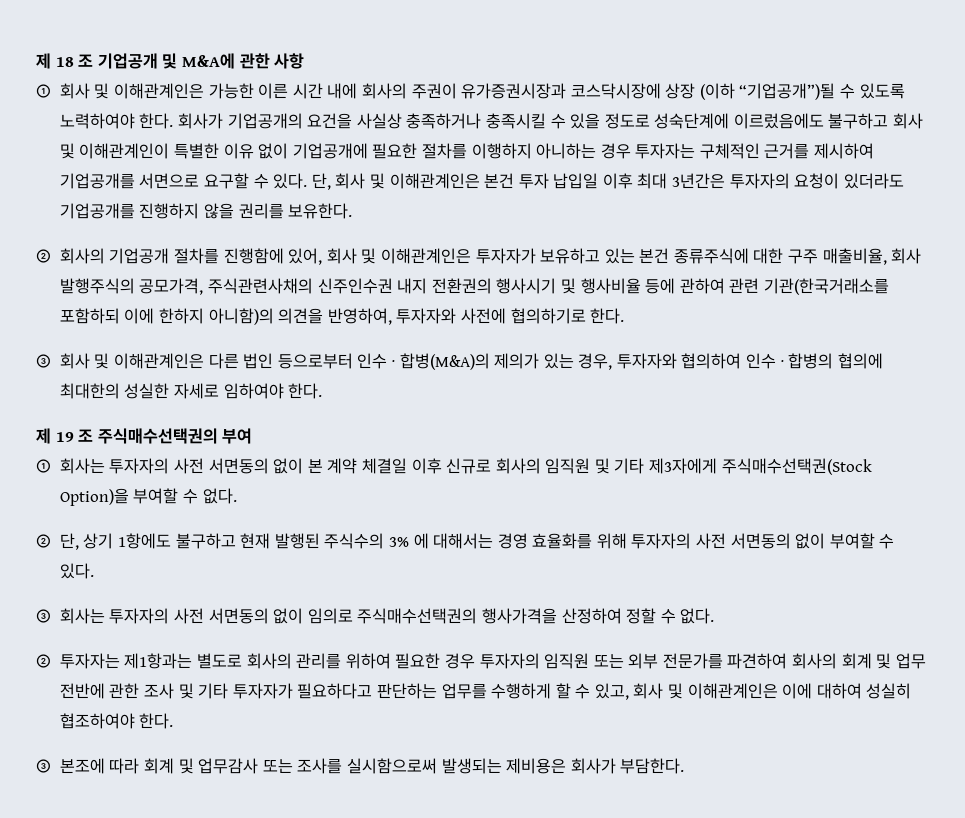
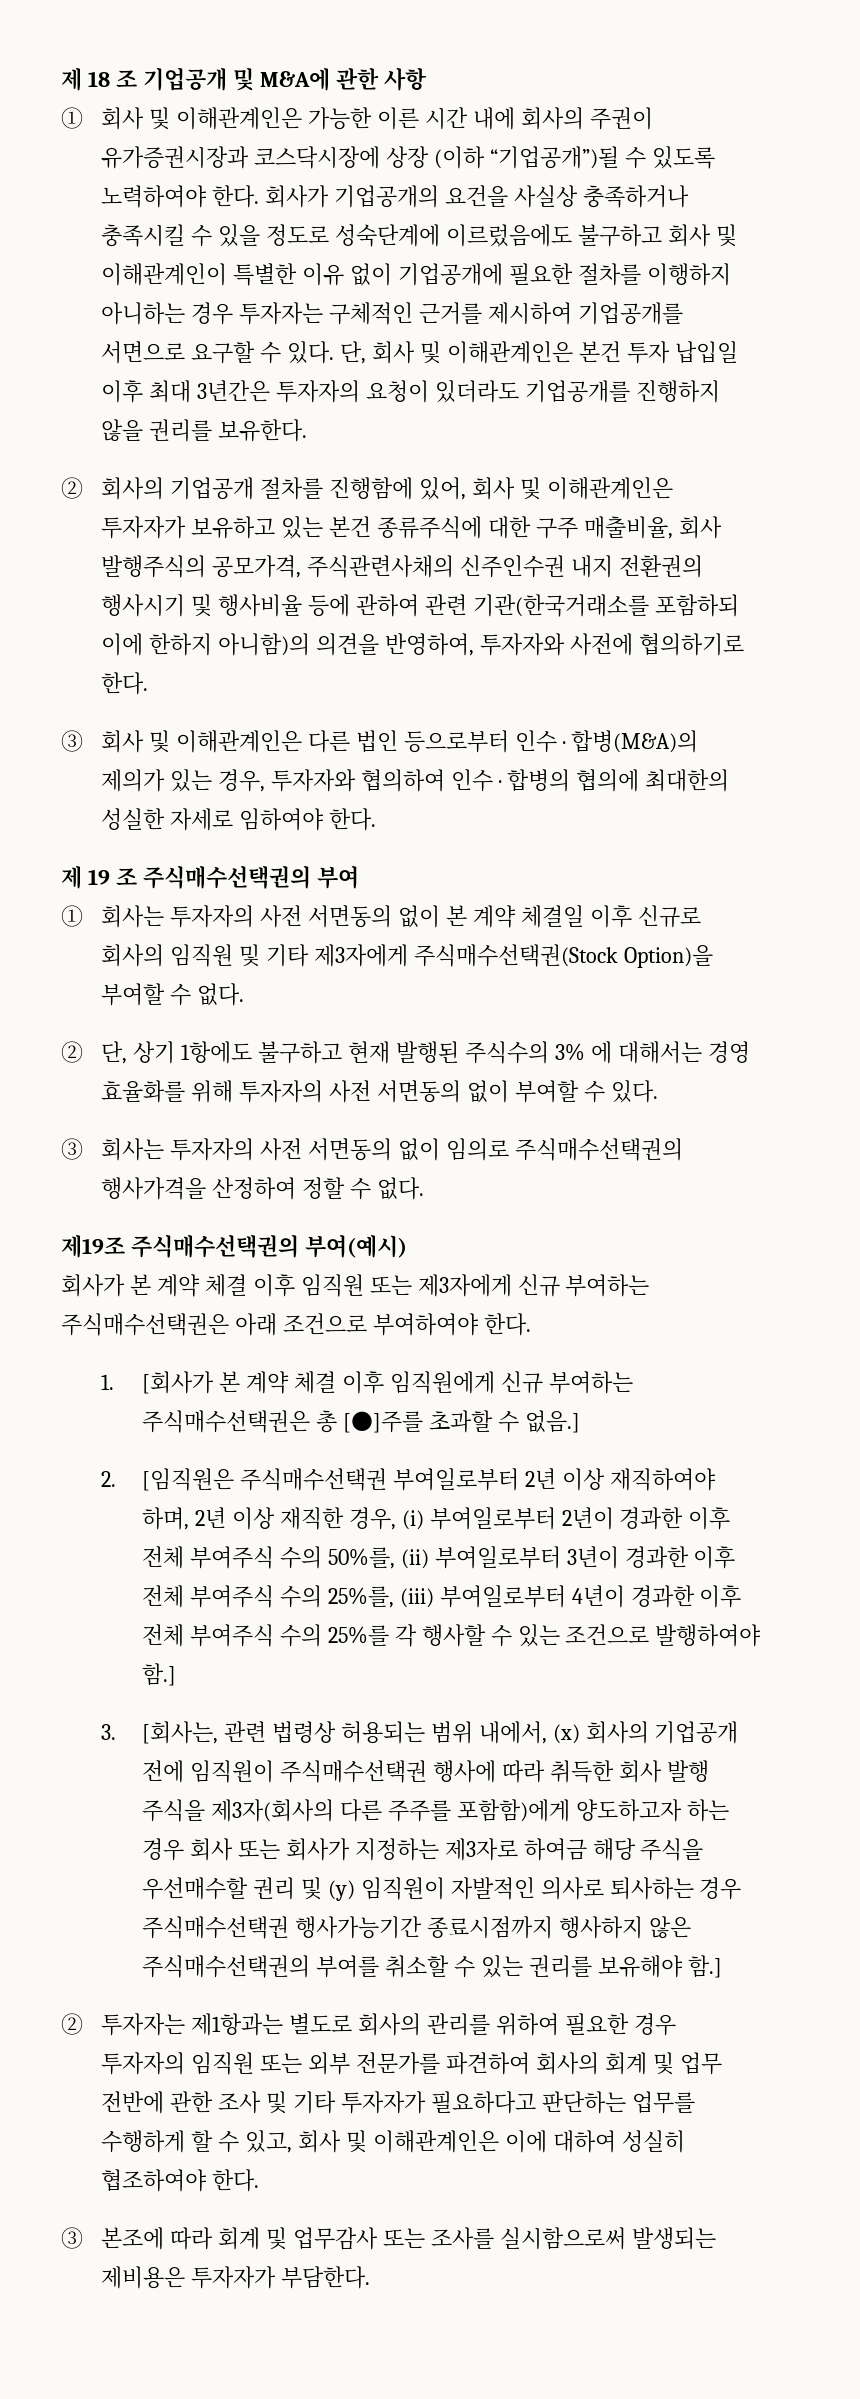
+ 제19조 주식매수선택권의 부여(예시)
+ 회사가 본 계약 체결 이후 임직원 또는 제3자에게 신규 부여하는 주식매수선택권은 아래 조건으로 부여하여야 한다.
+ 1. [회사가 본 계약 체결 이후 임직원에게 신규 부여하는 주식매수선택권은 총 [●]주를 초과할 수 없음.]
+ 2. [임직원은 주식매수선택권 부여일로부터 2년 이상 재직하여야 하며, 2년 이상 재직한 경우, (i) 부여일로부터 2년이 경과한 이후 전체 부여주식 수의 50%를, (ii) 부여일로부터 3년이 경과한 이후 전체 부여주식 수의 25%를, (iii) 부여일로부터 4년이 경과한 이후 전체 부여주식 수의 25%를 각 행사할 수 있는 조건으로 발행하여야 함.]
+ 3. [회사는, 관련 법령상 허용되는 범위 내에서, (x) 회사의 기업공개 전에 임직원이 주식매수선택권 행사에 따라 취득한 회사 발행 주식을 제3자(회사의 다른 주주를 포함함)에게 양도하고자 하는 경우 회사 또는 회사가 지정하는 제3자로 하여금 해당 주식을 우선매수할 권리 및 (y) 임직원이 자발적인 의사로 퇴사하는 경우 주식매수선택권 행사가능기간 종료시점까지 행사하지 않은 주식매수선택권의 부여를 취소할 수 있는 권리를 보유해야 함.]
- ③ 본조에 따라 회계 및 업무감사 또는 조사를 실시함으로써 발생되는 제비용은 회사가 부담한다.
+ ③ 본조에 따라 회계 및 업무감사 또는 조사를 실시함으로써 발생되는 제비용은 투자자가 부담한다.

